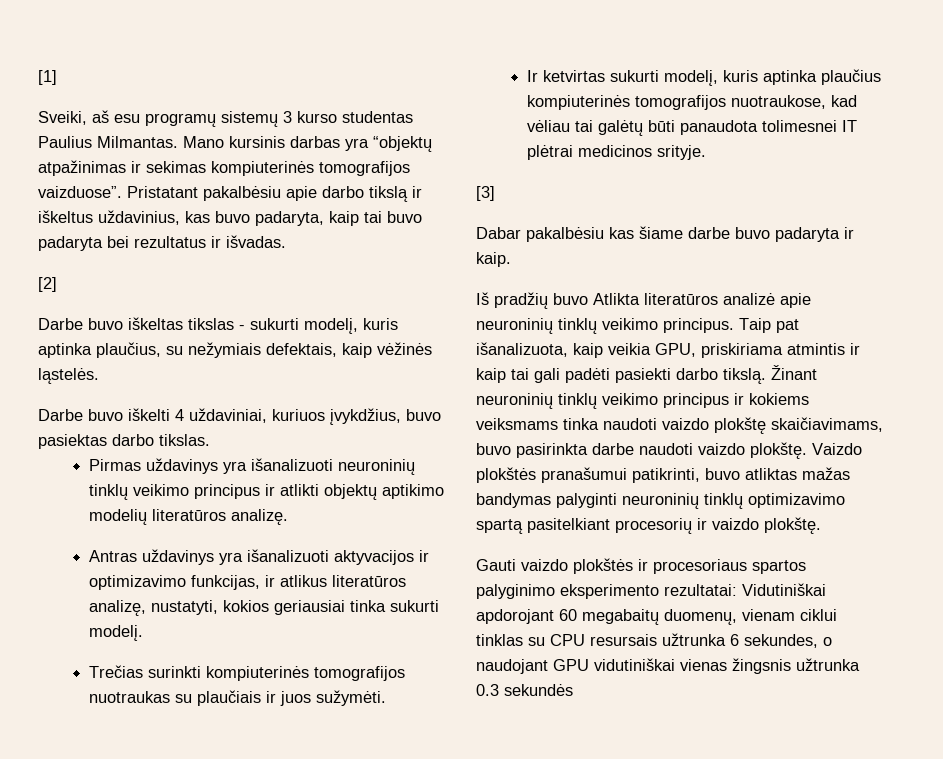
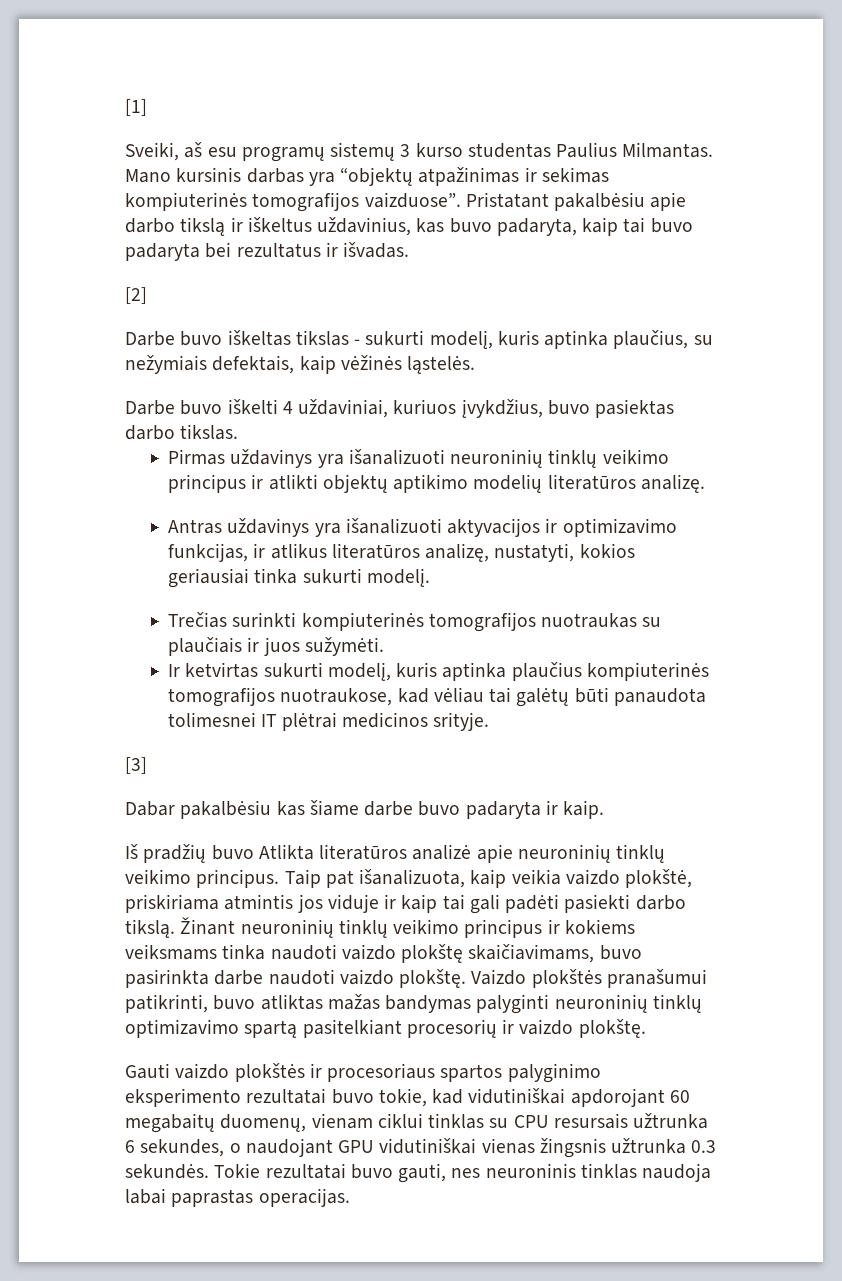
- Taip pat išanalizuota, kaip veikia GPU, priskiriama atmintis ir kaip tai gali padėti pasiekti darbo tikslą.
+ Taip pat išanalizuota, kaip veikia vaizdo plokštė, priskiriama atmintis jos viduje ir kaip tai gali padėti pasiekti darbo tikslą.
- Gauti vaizdo plokštės ir procesoriaus spartos palyginimo eksperimento rezultatai: Vidutiniškai apdorojant 60 megabaitų duomenų, vienam ciklui tinklas su CPU resursais užtrunka 6 sekundes, o naudojant GPU vidutiniškai vienas žingsnis užtrunka 0.3 sekundės
+ Gauti vaizdo plokštės ir procesoriaus spartos palyginimo eksperimento rezultatai buvo tokie, kad vidutiniškai apdorojant 60 megabaitų duomenų, vienam ciklui tinklas su CPU resursais užtrunka 6 sekundes, o naudojant GPU vidutiniškai vienas žingsnis užtrunka 0.3 sekundės. Tokie rezultatai buvo gauti, nes neuroninis tinklas naudoja labai paprastas operacijas.

